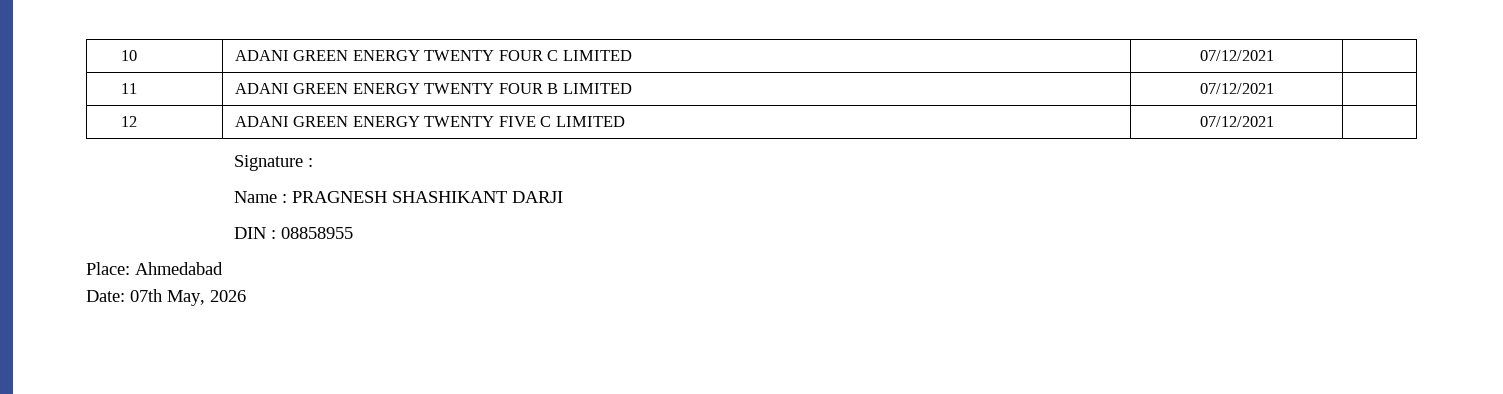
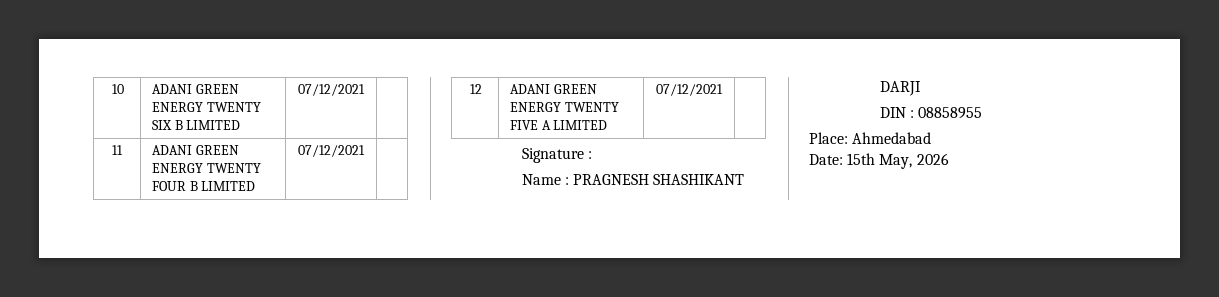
- 10 | ADANI GREEN ENERGY TWENTY FOUR C LIMITED | 07/12/2021 |
+ 10 | ADANI GREEN ENERGY TWENTY SIX B LIMITED | 07/12/2021 |
- 12 | ADANI GREEN ENERGY TWENTY FIVE C LIMITED | 07/12/2021 |
+ 12 | ADANI GREEN ENERGY TWENTY FIVE A LIMITED | 07/12/2021 |
- Date: 07th May, 2026
+ Date: 15th May, 2026

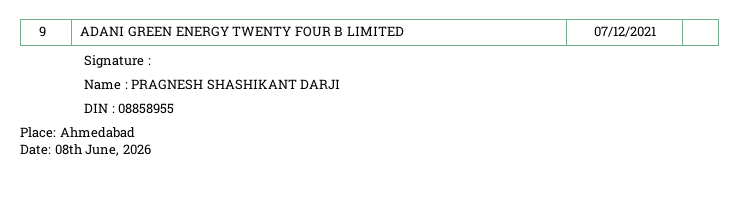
- 10 | ADANI GREEN ENERGY TWENTY SIX B LIMITED | 07/12/2021 |
- 11 | ADANI GREEN ENERGY TWENTY FOUR B LIMITED | 07/12/2021 |
+ 9 | ADANI GREEN ENERGY TWENTY FOUR B LIMITED | 07/12/2021 |
- 12 | ADANI GREEN ENERGY TWENTY FIVE A LIMITED | 07/12/2021 |
- Date: 15th May, 2026
+ Date: 08th June, 2026

